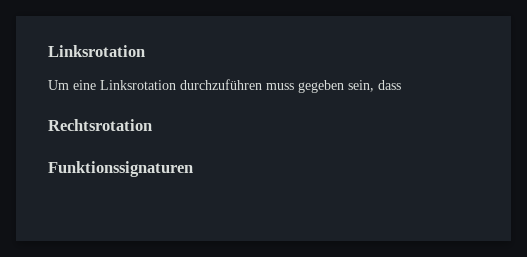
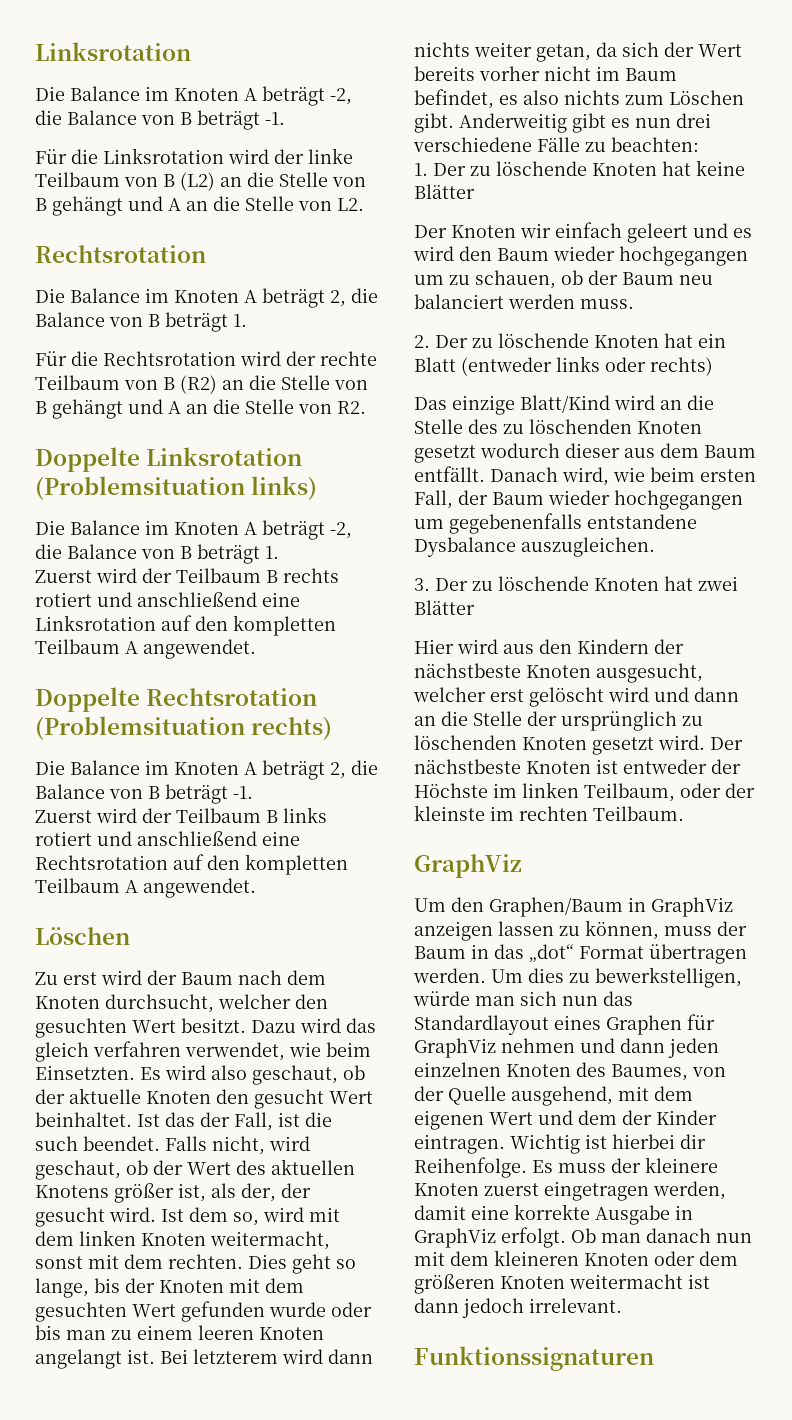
- Um eine Linksrotation durchzuführen muss gegeben sein, dass
+ Die Balance im Knoten A beträgt -2, die Balance von B beträgt -1.
+ Für die Linksrotation wird der linke Teilbaum von B (L2) an die Stelle von B gehängt und A an die Stelle von L2.
  Rechtsrotation
+ Die Balance im Knoten A beträgt 2, die Balance von B beträgt 1.
+ Für die Rechtsrotation wird der rechte Teilbaum von B (R2) an die Stelle von B gehängt und A an die Stelle von R2.
+ Doppelte Linksrotation (Problemsituation links)
+ Die Balance im Knoten A beträgt -2, die Balance von B beträgt 1.
+ Zuerst wird der Teilbaum B rechts rotiert und anschließend eine Linksrotation auf den kompletten Teilbaum A angewendet.
+ Doppelte Rechtsrotation (Problemsituation rechts)
+ Die Balance im Knoten A beträgt 2, die Balance von B beträgt -1.
+ Zuerst wird der Teilbaum B links rotiert und anschließend eine Rechtsrotation auf den kompletten Teilbaum A angewendet.
+ Löschen
+ Zu erst wird der Baum nach dem Knoten durchsucht, welcher den gesuchten Wert besitzt. Dazu wird das gleich verfahren verwendet, wie beim Einsetzten. Es wird also geschaut, ob der aktuelle Knoten den gesucht Wert beinhaltet. Ist das der Fall, ist die such beendet. Falls nicht, wird geschaut, ob der Wert des aktuellen Knotens größer ist, als der, der gesucht wird. Ist dem so, wird mit dem linken Knoten weitermacht, sonst mit dem rechten. Dies geht so lange, bis der Knoten mit dem gesuchten Wert gefunden wurde oder bis man zu einem leeren Knoten angelangt ist. Bei letzterem wird dann nichts weiter getan, da sich der Wert bereits vorher nicht im Baum befindet, es also nichts zum Löschen gibt. Anderweitig gibt es nun drei verschiedene Fälle zu beachten:
+ 1. Der zu löschende Knoten hat keine Blätter
+ Der Knoten wir einfach geleert und es wird den Baum wieder hochgegangen um zu schauen, ob der Baum neu balanciert werden muss.
+ 2. Der zu löschende Knoten hat ein Blatt (entweder links oder rechts)
+ Das einzige Blatt/Kind wird an die Stelle des zu löschenden Knoten gesetzt wodurch dieser aus dem Baum entfällt. Danach wird, wie beim ersten Fall, der Baum wieder hochgegangen um gegebenenfalls entstandene Dysbalance auszugleichen.
+ 3. Der zu löschende Knoten hat zwei Blätter
+ Hier wird aus den Kindern der nächstbeste Knoten ausgesucht, welcher erst gelöscht wird und dann an die Stelle der ursprünglich zu löschenden Knoten gesetzt wird. Der nächstbeste Knoten ist entweder der Höchste im linken Teilbaum, oder der kleinste im rechten Teilbaum.
+ GraphViz
+ Um den Graphen/Baum in GraphViz anzeigen lassen zu können, muss der Baum in das „dot“ Format übertragen werden. Um dies zu bewerkstelligen, würde man sich nun das Standardlayout eines Graphen für GraphViz nehmen und dann jeden einzelnen Knoten des Baumes, von der Quelle ausgehend, mit dem eigenen Wert und dem der Kinder eintragen. Wichtig ist hierbei dir Reihenfolge. Es muss der kleinere Knoten zuerst eingetragen werden, damit eine korrekte Ausgabe in GraphViz erfolgt. Ob man danach nun mit dem kleineren Knoten oder dem größeren Knoten weitermacht ist dann jedoch irrelevant.

